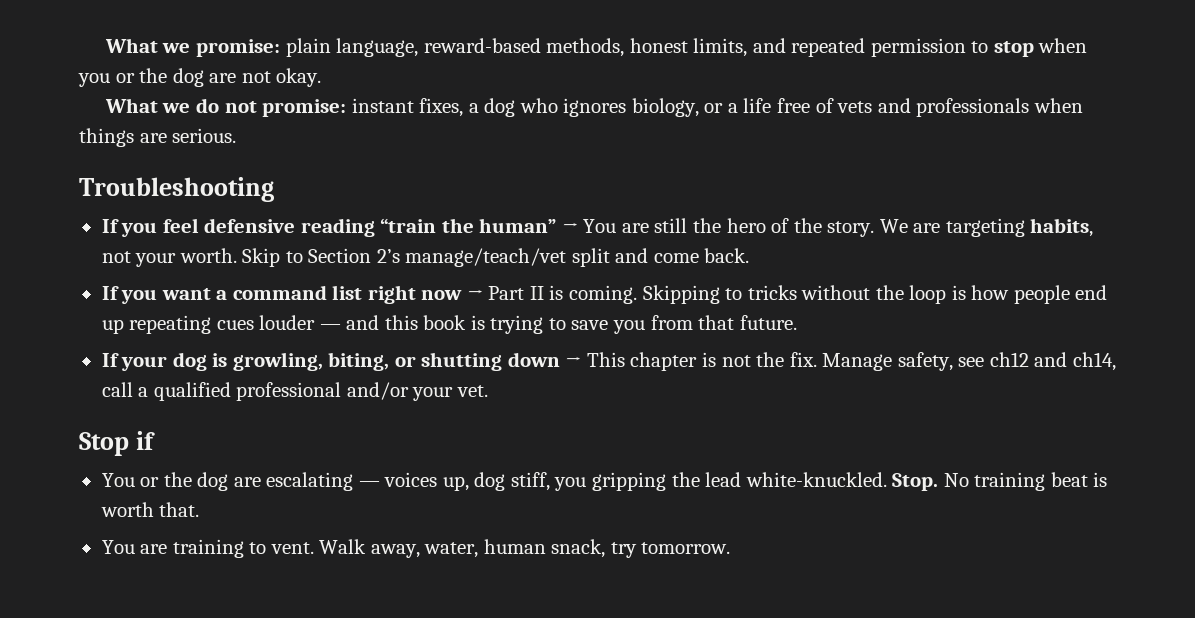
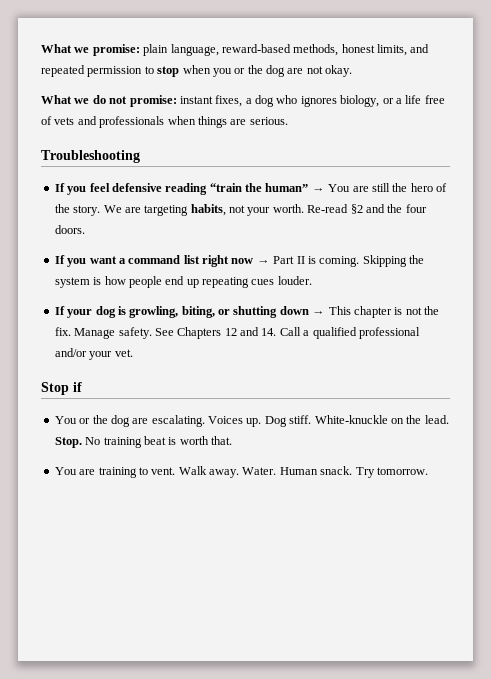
- Skip to Section 2’s manage/teach/vet split and come back.
+ Re-read §2 and the four doors.
- Skipping to tricks without the loop is how people end up repeating cues louder — and this book is trying to save you from that future.
+ Skipping the system is how people end up repeating cues louder.
- Manage safety, see ch12 and ch14, call a qualified professional and/or your vet.
+ Manage safety. See Chapters 12 and 14. Call a qualified professional and/or your vet.
- You or the dog are escalating — voices up, dog stiff, you gripping the lead white-knuckled.
+ You or the dog are escalating. Voices up. Dog stiff. White-knuckle on the lead.
- Walk away, water, human snack, try tomorrow.
+ Walk away. Water. Human snack. Try tomorrow.

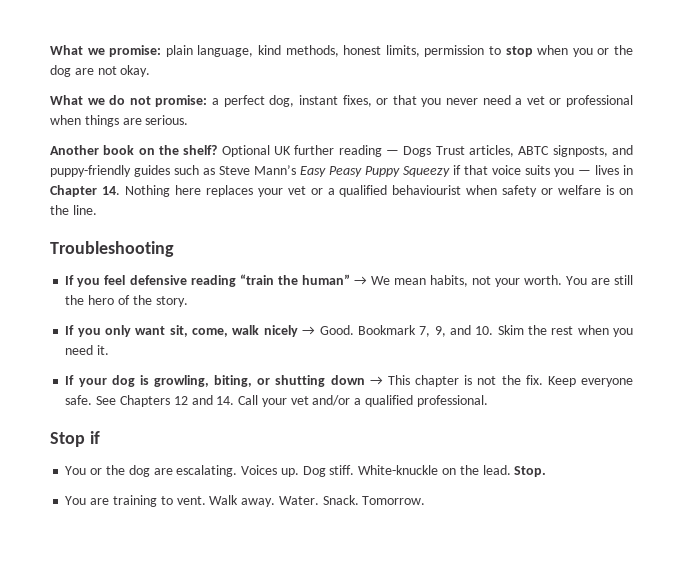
- What we promise: plain language, reward-based methods, honest limits, and repeated permission to stop when you or the dog are not okay.
+ What we promise: plain language, kind methods, honest limits, permission to stop when you or the dog are not okay.
- What we do not promise: instant fixes, a dog who ignores biology, or a life free of vets and professionals when things are serious.
+ What we do not promise: a perfect dog, instant fixes, or that you never need a vet or professional when things are serious.
+ Another book on the shelf? Optional UK further reading — Dogs Trust articles, ABTC signposts, and puppy-friendly guides such as Steve Mann’s Easy Peasy Puppy Squeezy if that voice suits you — lives in Chapter 14. Nothing here replaces your vet or a qualified behaviourist when safety or welfare is on the line.
- If you feel defensive reading “train the human” → You are still the hero of the story. We are targeting habits, not your worth. Re-read §2 and the four doors.
- If you want a command list right now → Part II is coming. Skipping the system is how people end up repeating cues louder.
+ If you feel defensive reading “train the human” → We mean habits, not your worth. You are still the hero of the story.
+ If you only want sit, come, walk nicely → Good. Bookmark 7, 9, and 10. Skim the rest when you need it.
- Manage safety.
+ Keep everyone safe.
- See Chapters 12 and 14. Call a qualified professional and/or your vet.
+ See Chapters 12 and 14. Call your vet and/or a qualified professional.
- No training beat is worth that.
- Human snack. Try tomorrow.
+ Snack. Tomorrow.

